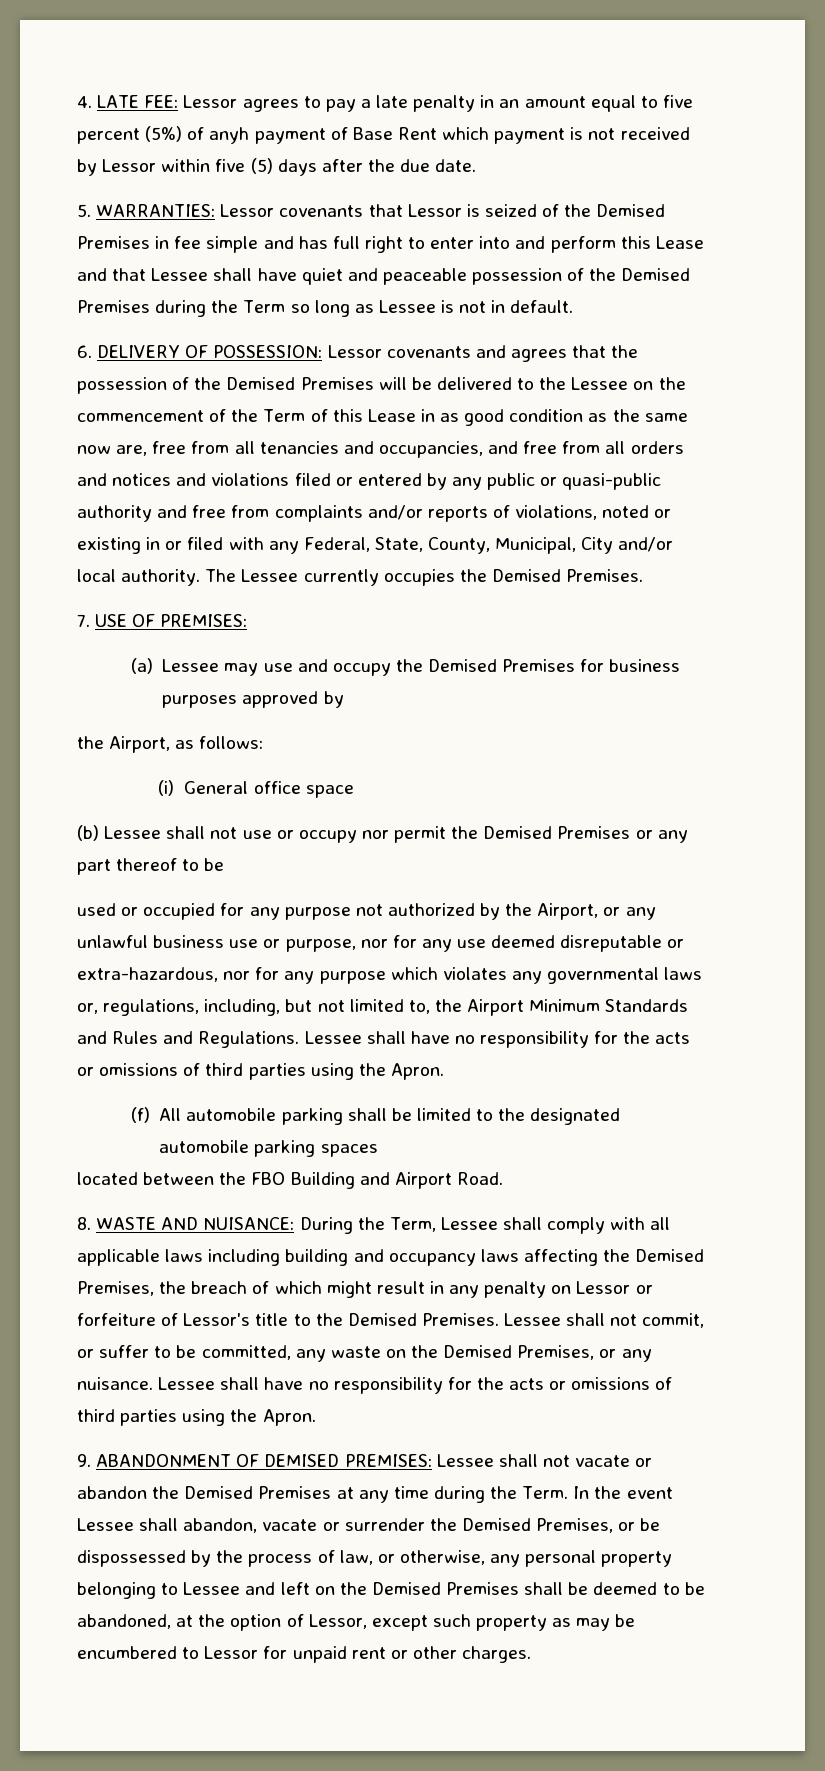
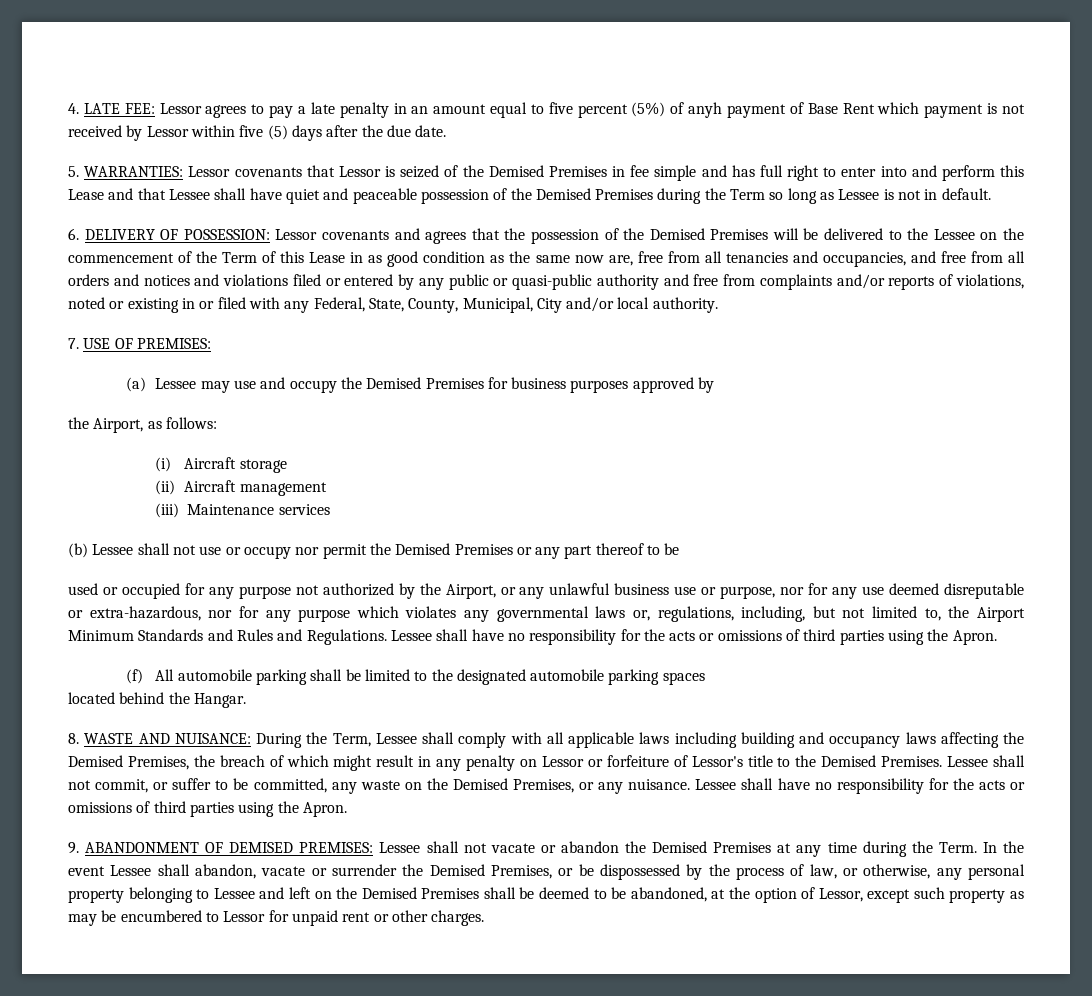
- The Lessee currently occupies the Demised Premises.
- (i) General office space
+ (i) Aircraft storage
+ (ii) Aircraft management
+ (iii) Maintenance services
- located between the FBO Building and Airport Road.
+ located behind the Hangar.

